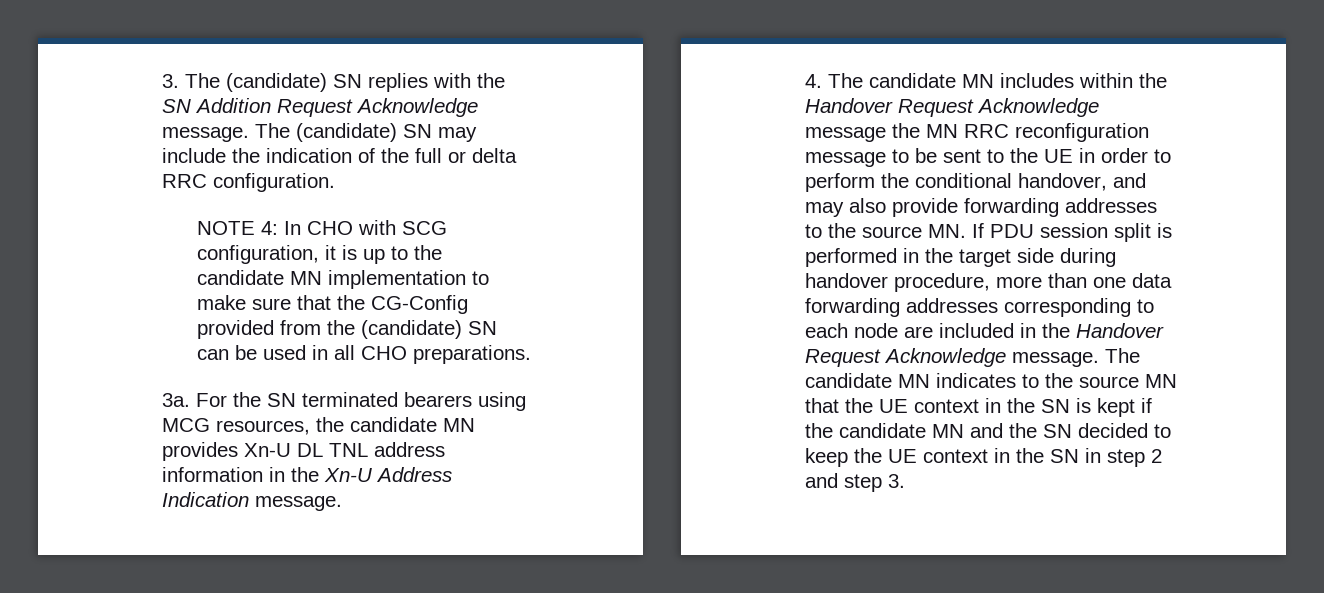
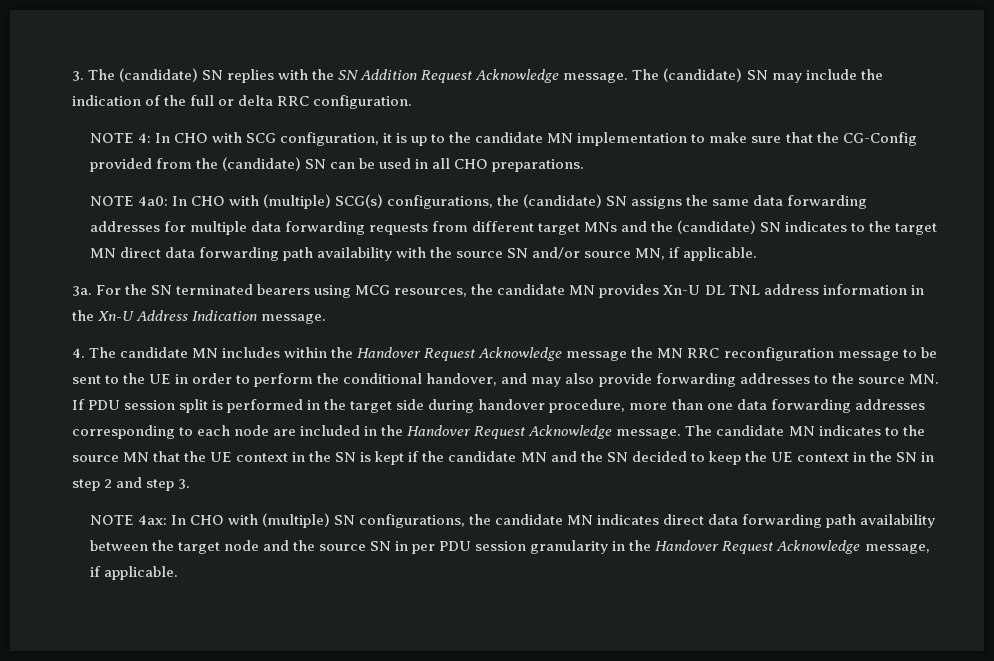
+ NOTE 4a0: In CHO with (multiple) SCG(s) configurations, the (candidate) SN assigns the same data forwarding addresses for multiple data forwarding requests from different target MNs and the (candidate) SN indicates to the target MN direct data forwarding path availability with the source SN and/or source MN, if applicable.
+ NOTE 4ax: In CHO with (multiple) SN configurations, the candidate MN indicates direct data forwarding path availability between the target node and the source SN in per PDU session granularity in the Handover Request Acknowledge message, if applicable.

